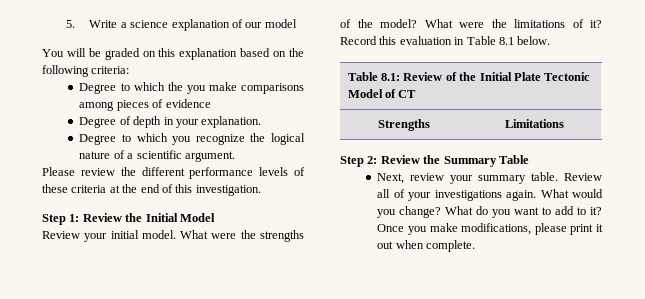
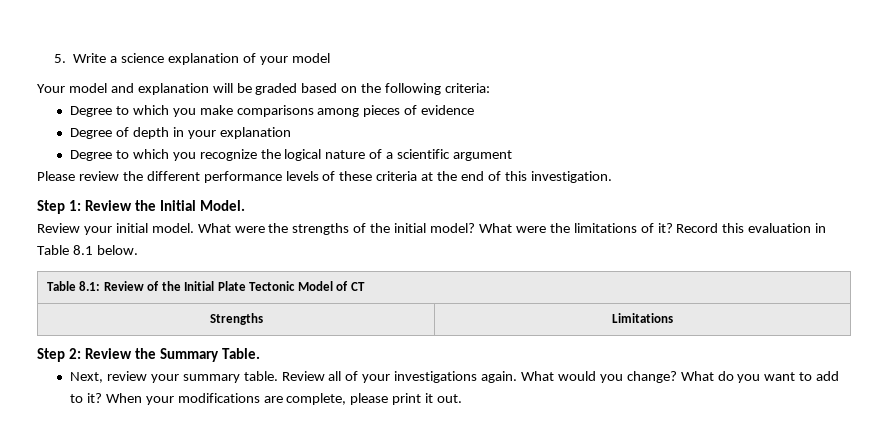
- 5. Write a science explanation of our model
+ 5. Write a science explanation of your model
- You will be graded on this explanation based on the following criteria:
+ Your model and explanation will be graded based on the following criteria:
- Degree to which the you make comparisons among pieces of evidence
+ Degree to which you make comparisons among pieces of evidence
- Degree of depth in your explanation.
+ Degree of depth in your explanation
- Degree to which you recognize the logical nature of a scientific argument.
+ Degree to which you recognize the logical nature of a scientific argument
- Step 1: Review the Initial Model
+ Step 1: Review the Initial Model.
- What were the strengths of the model?
+ What were the strengths of the initial model?
- Step 2: Review the Summary Table
+ Step 2: Review the Summary Table.
- Once you make modifications, please print it out when complete.
+ When your modifications are complete, please print it out.

